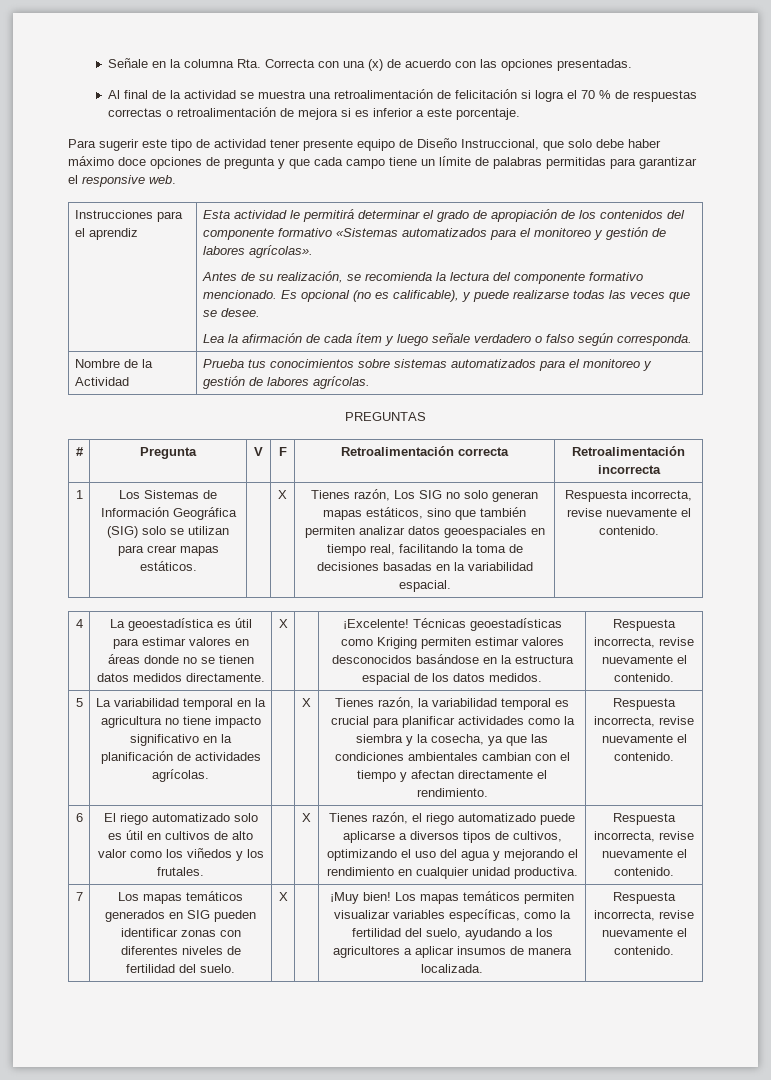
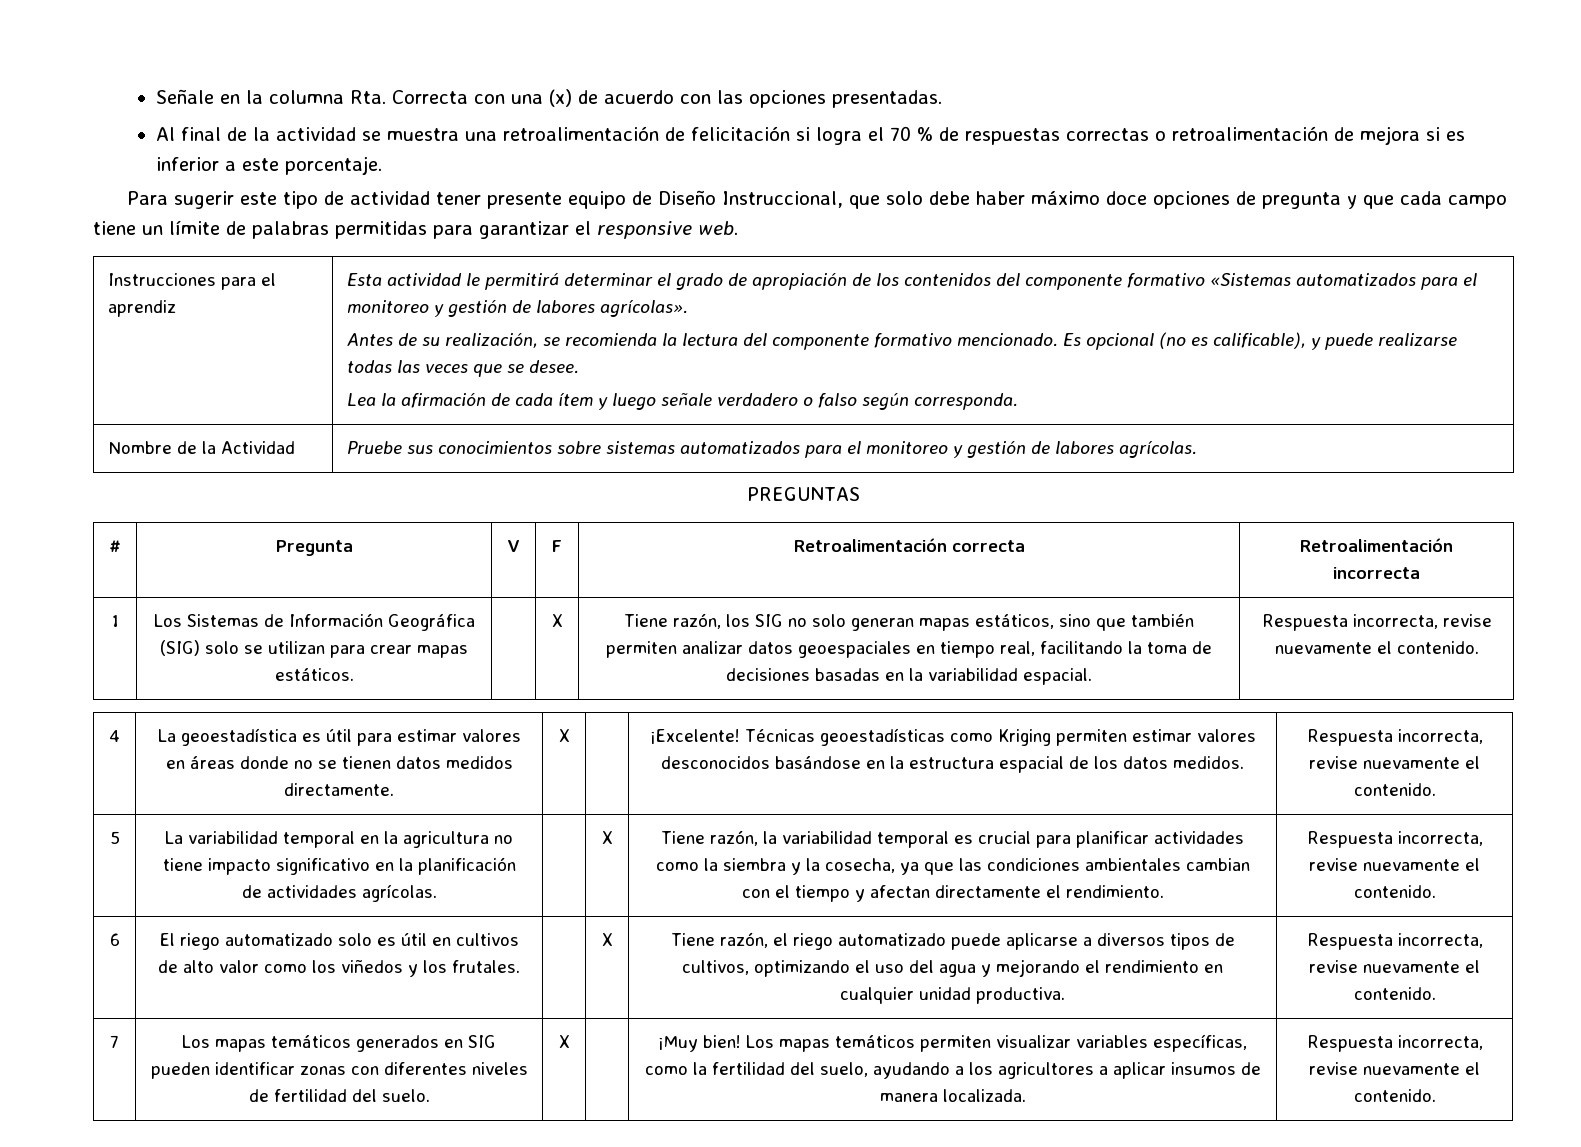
- Nombre de la Actividad | Prueba tus conocimientos sobre sistemas automatizados para el monitoreo y gestión de labores agrícolas.
+ Nombre de la Actividad | Pruebe sus conocimientos sobre sistemas automatizados para el monitoreo y gestión de labores agrícolas.
- Tienes razón, Los SIG no solo generan mapas estáticos, sino que también permiten analizar datos geoespaciales en tiempo real, facilitando la toma de decisiones basadas en la variabilidad espacial.
+ Tiene razón, los SIG no solo generan mapas estáticos, sino que también permiten analizar datos geoespaciales en tiempo real, facilitando la toma de decisiones basadas en la variabilidad espacial.
- Tienes razón, la variabilidad temporal es crucial para planificar actividades como la siembra y la cosecha, ya que las condiciones ambientales cambian con el tiempo y afectan directamente el rendimiento.
+ Tiene razón, la variabilidad temporal es crucial para planificar actividades como la siembra y la cosecha, ya que las condiciones ambientales cambian con el tiempo y afectan directamente el rendimiento.
- Tienes razón, el riego automatizado puede aplicarse a diversos tipos de cultivos, optimizando el uso del agua y mejorando el rendimiento en cualquier unidad productiva.
+ Tiene razón, el riego automatizado puede aplicarse a diversos tipos de cultivos, optimizando el uso del agua y mejorando el rendimiento en cualquier unidad productiva.

